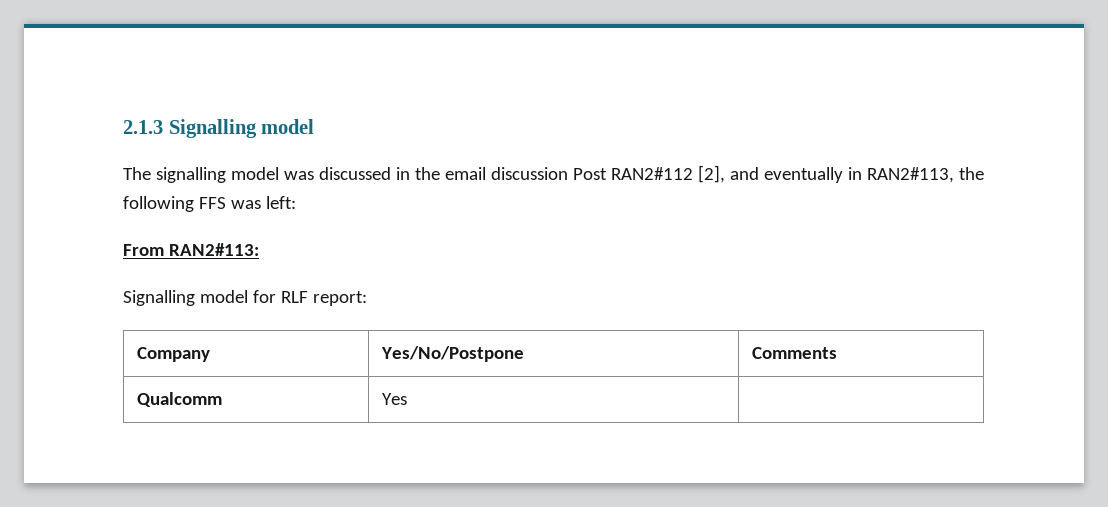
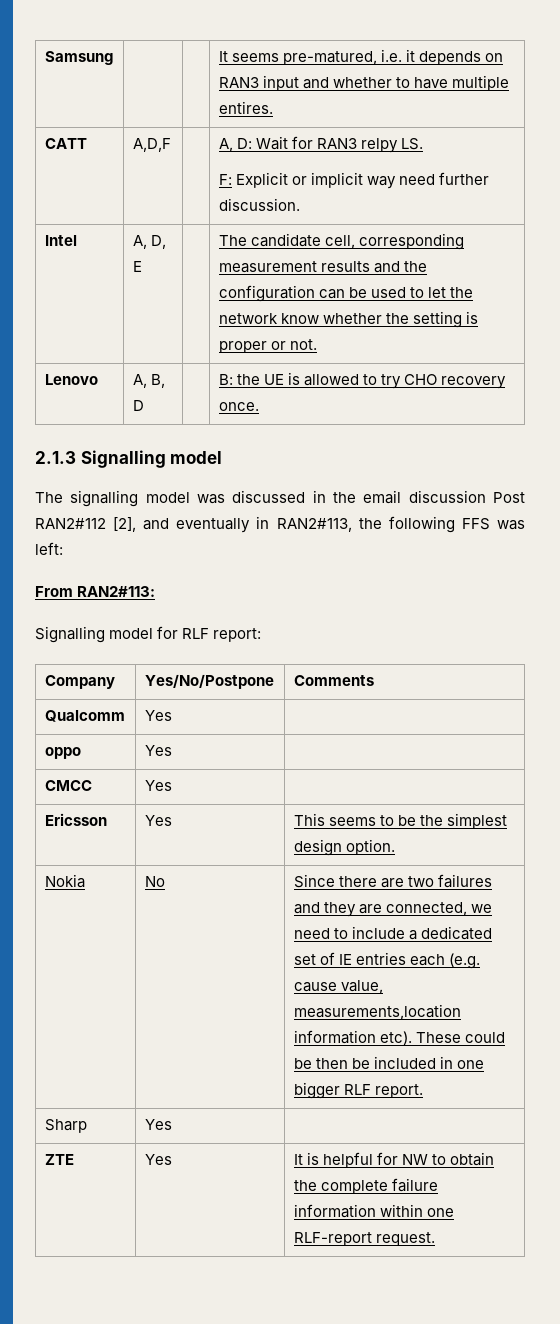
+ Samsung | | | It seems pre-matured, i.e. it depends on RAN3 input and whether to have multiple entires.
+ CATT | A,D,F | | A, D: Wait for RAN3 relpy LS.
+ F: Explicit or implicit way need further discussion.
+ Intel | A, D, E | | The candidate cell, corresponding measurement results and the configuration can be used to let the network know whether the setting is proper or not.
+ Lenovo | A, B, D | | B: the UE is allowed to try CHO recovery once.
+ oppo | Yes |
+ CMCC | Yes |
+ Ericsson | Yes | This seems to be the simplest design option.
+ Nokia | No | Since there are two failures and they are connected, we need to include a dedicated set of IE entries each (e.g. cause value, measurements,location information etc). These could be then be included in one bigger RLF report.
+ Sharp | Yes |
+ ZTE | Yes | It is helpful for NW to obtain the complete failure information within one RLF-report request.

